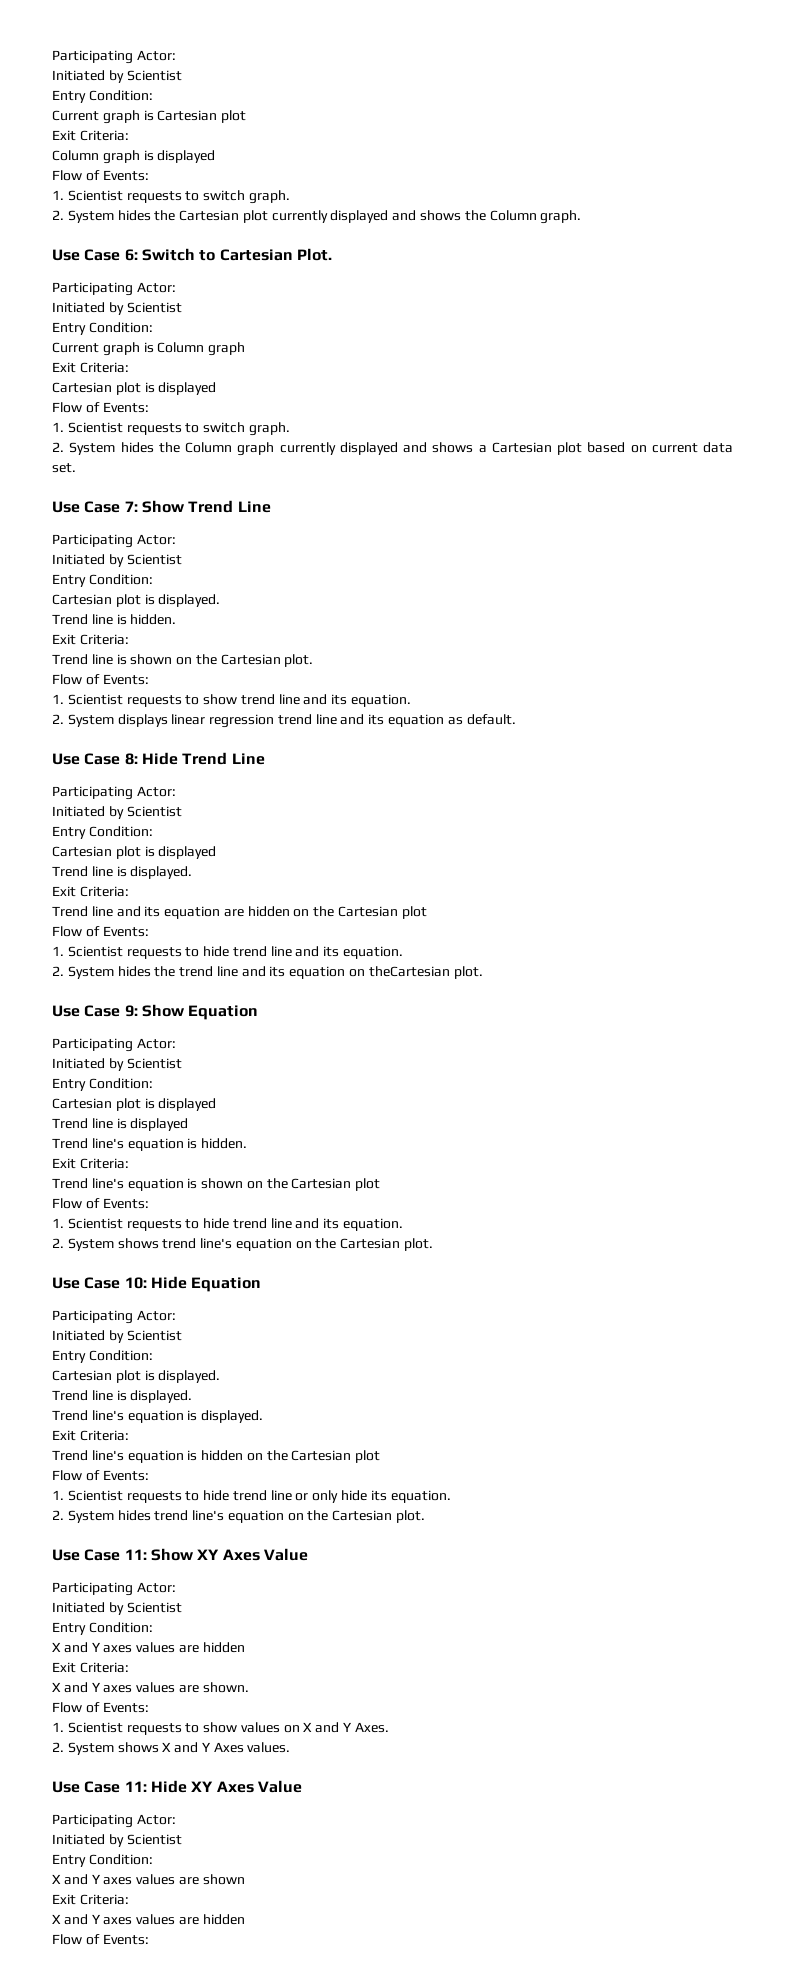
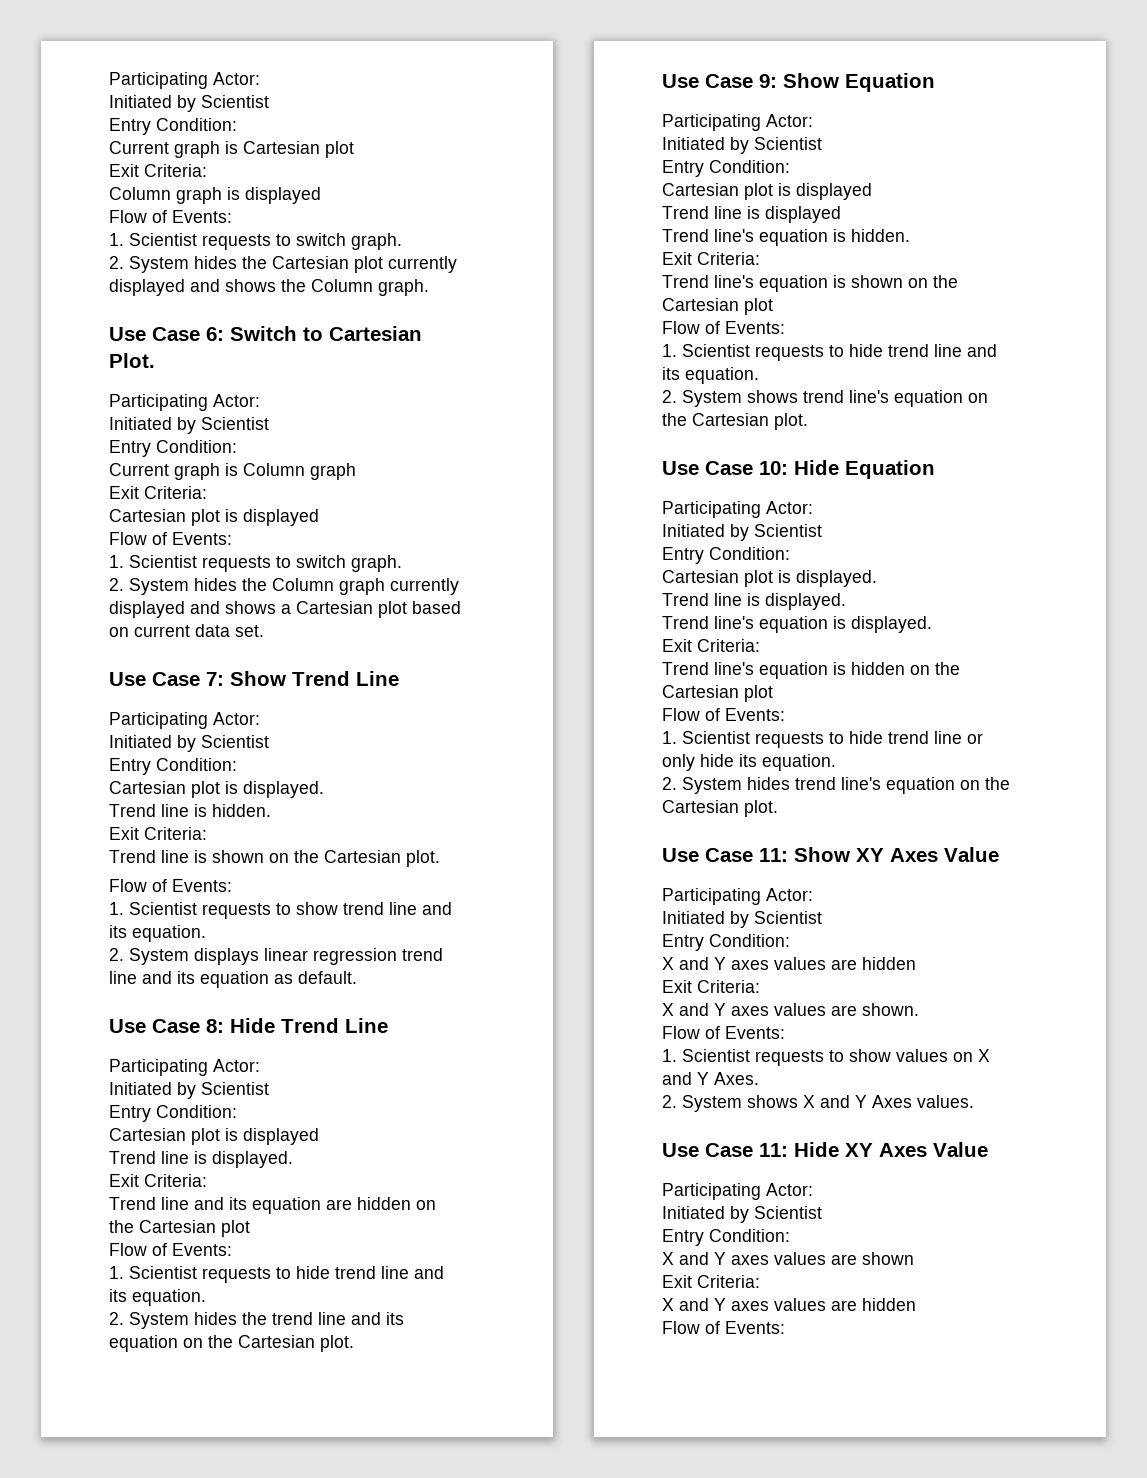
- 2. System hides the trend line and its equation on theCartesian plot.
+ 2. System hides the trend line and its equation on the Cartesian plot.

